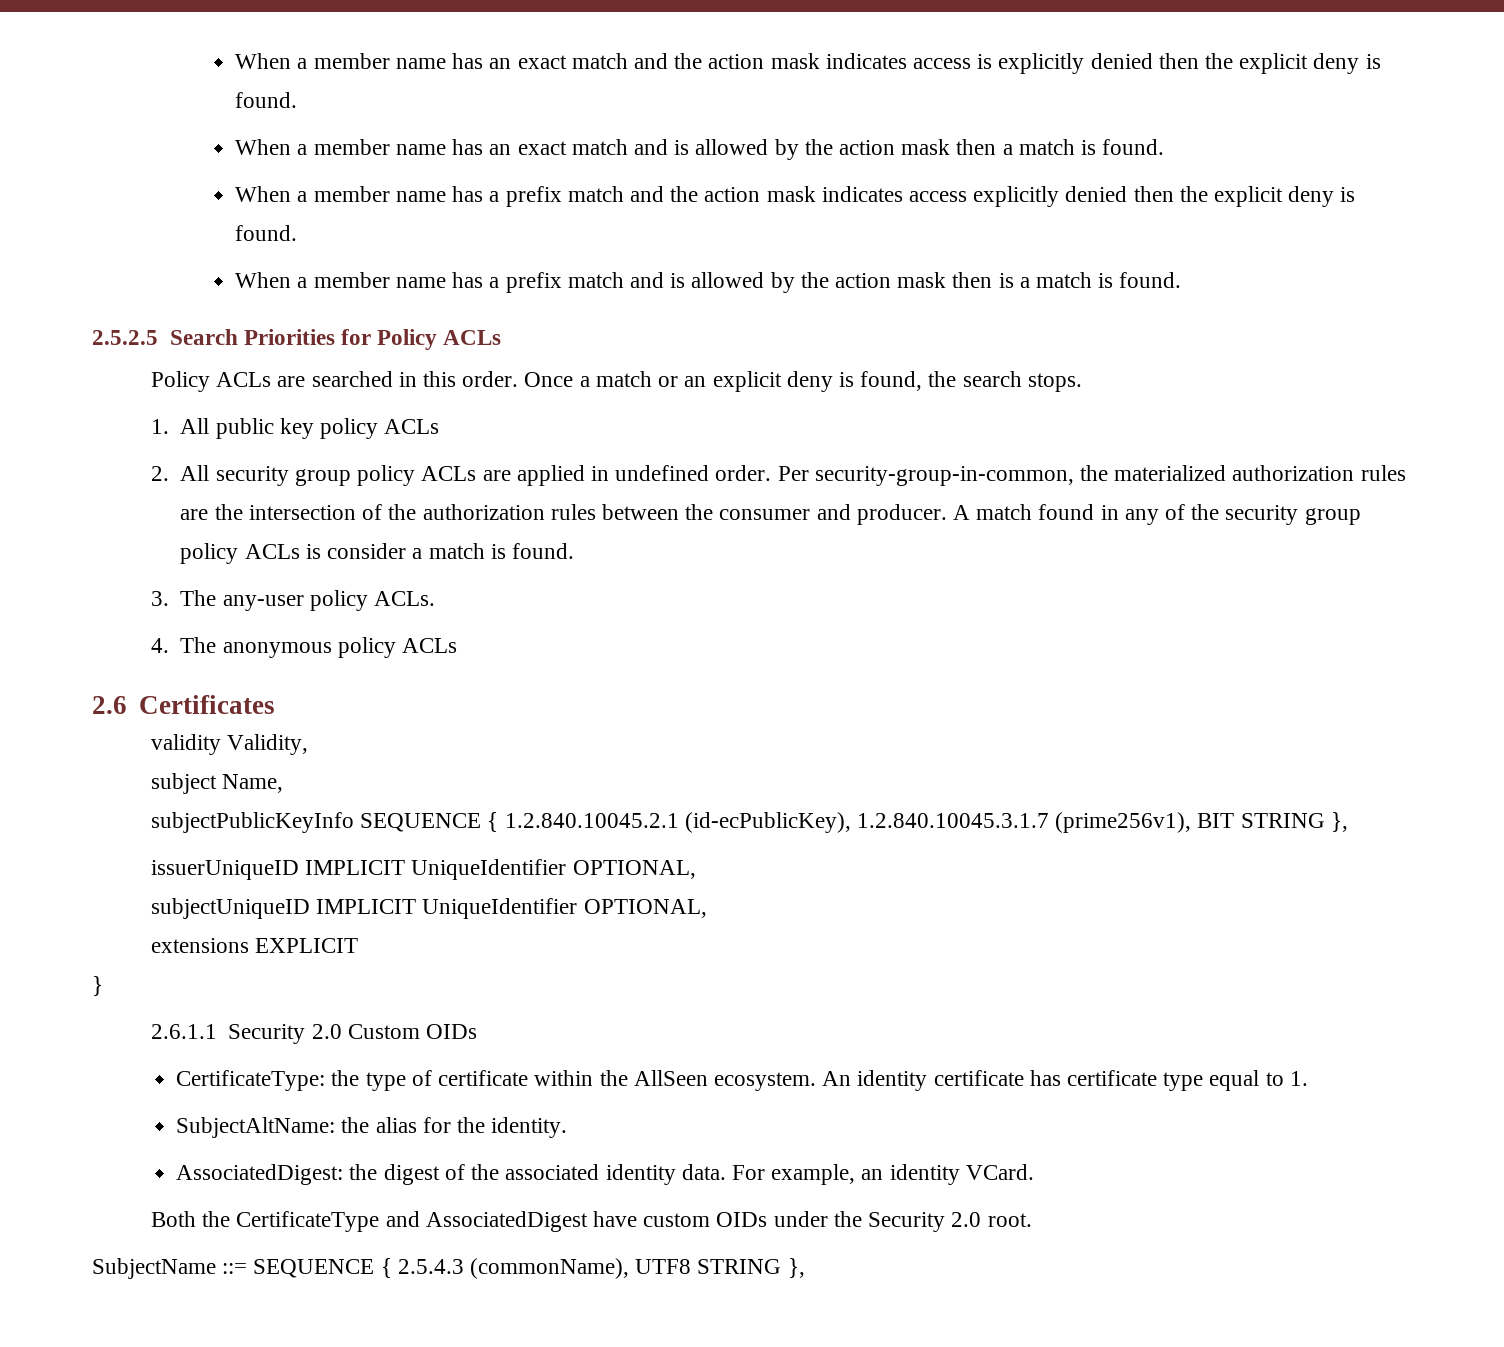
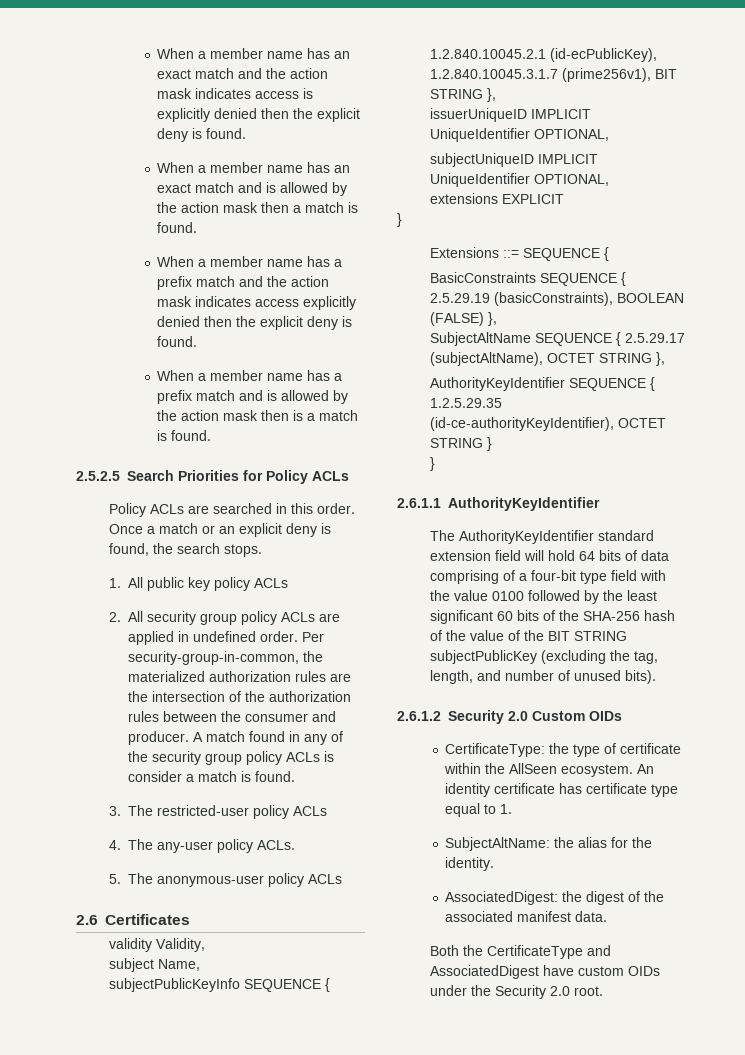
- 3. The any-user policy ACLs.
+ 3. The restricted-user policy ACLs
+ 4. The any-user policy ACLs.
- 4. The anonymous policy ACLs
+ 5. The anonymous-user policy ACLs
- 2.6.1.1 Security 2.0 Custom OIDs
+ Extensions ::= SEQUENCE {
+ BasicConstraints SEQUENCE { 2.5.29.19 (basicConstraints), BOOLEAN (FALSE) },
+ SubjectAltName SEQUENCE { 2.5.29.17 (subjectAltName), OCTET STRING },
+ AuthorityKeyIdentifier SEQUENCE { 1.2.5.29.35 (id-ce-authorityKeyIdentifier), OCTET STRING }
+ }
+ 2.6.1.1 AuthorityKeyIdentifier
+ The AuthorityKeyIdentifier standard extension field will hold 64 bits of data comprising of a four-bit type field with the value 0100 followed by the least significant 60 bits of the SHA-256 hash of the value of the BIT STRING subjectPublicKey (excluding the tag, length, and number of unused bits).
+ 2.6.1.2 Security 2.0 Custom OIDs
- AssociatedDigest: the digest of the associated identity data. For example, an identity VCard.
+ AssociatedDigest: the digest of the associated manifest data.
- SubjectName ::= SEQUENCE { 2.5.4.3 (commonName), UTF8 STRING },

